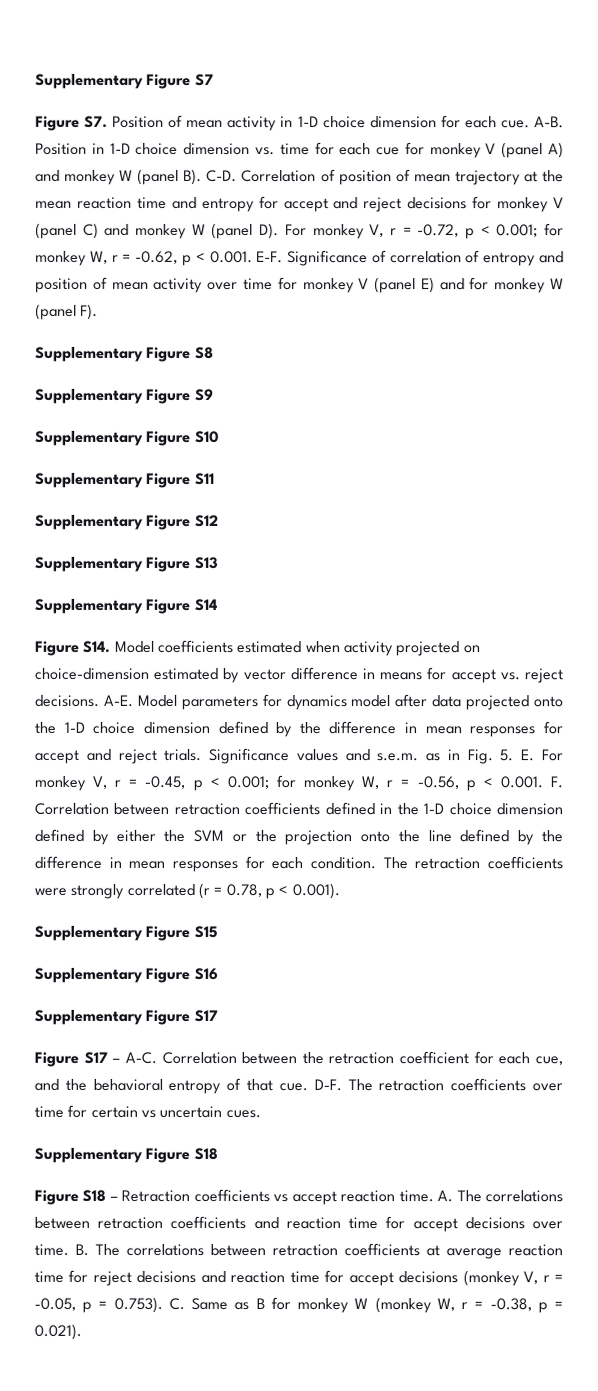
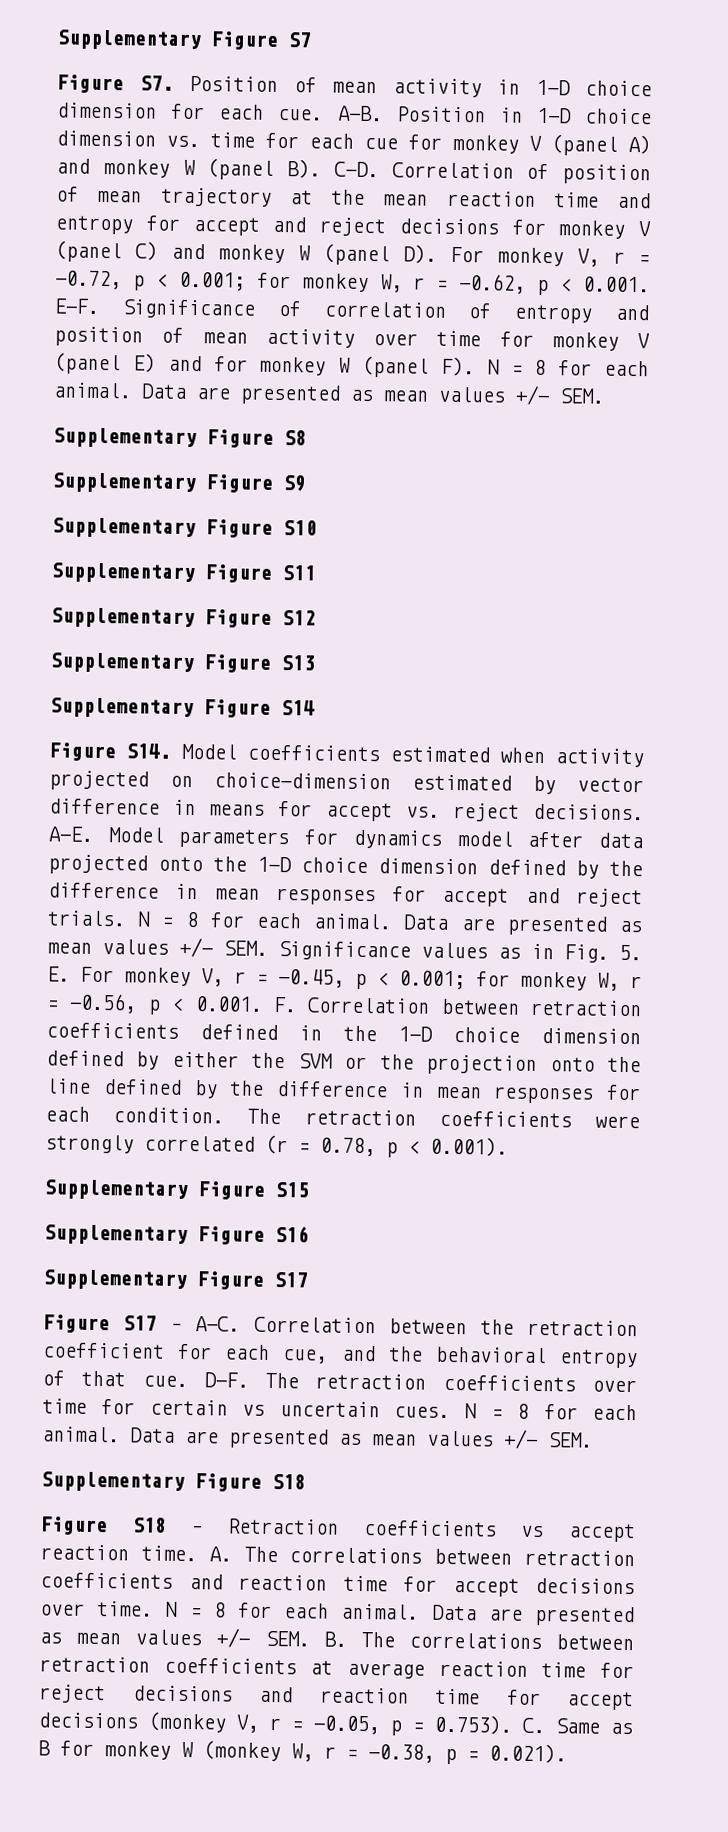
- for monkey W, r = -0.62, p < 0.001. E-F. Significance of correlation of entropy and position of mean activity over time for monkey V (panel E) and for monkey W (panel F).
+ for monkey W, r = -0.62, p < 0.001. E-F. Significance of correlation of entropy and position of mean activity over time for monkey V (panel E) and for monkey W (panel F). N = 8 for each animal. Data are presented as mean values +/- SEM.
- Significance values and s.e.m. as in Fig. 5. E. For monkey V, r = -0.45, p < 0.001; for monkey W, r = -0.56, p < 0.001. F. Correlation between retraction coefficients defined in the 1-D choice dimension defined by either the SVM or the projection onto the line defined by the difference in mean responses for each condition.
+ N = 8 for each animal. Data are presented as mean values +/- SEM. Significance values as in Fig. 5. E. For monkey V, r = -0.45, p < 0.001; for monkey W, r = -0.56, p < 0.001. F. Correlation between retraction coefficients defined in the 1-D choice dimension defined by either the SVM or the projection onto the line defined by the difference in mean responses for each condition.
- D-F. The retraction coefficients over time for certain vs uncertain cues.
+ D-F. The retraction coefficients over time for certain vs uncertain cues. N = 8 for each animal. Data are presented as mean values +/- SEM.
- B. The correlations between retraction coefficients at average reaction time for reject decisions and reaction time for accept decisions (monkey V, r = -0.05, p = 0.753). C. Same as B for monkey W (monkey W, r = -0.38, p = 0.021).
+ N = 8 for each animal. Data are presented as mean values +/- SEM. B. The correlations between retraction coefficients at average reaction time for reject decisions and reaction time for accept decisions (monkey V, r = -0.05, p = 0.753). C. Same as B for monkey W (monkey W, r = -0.38, p = 0.021).

